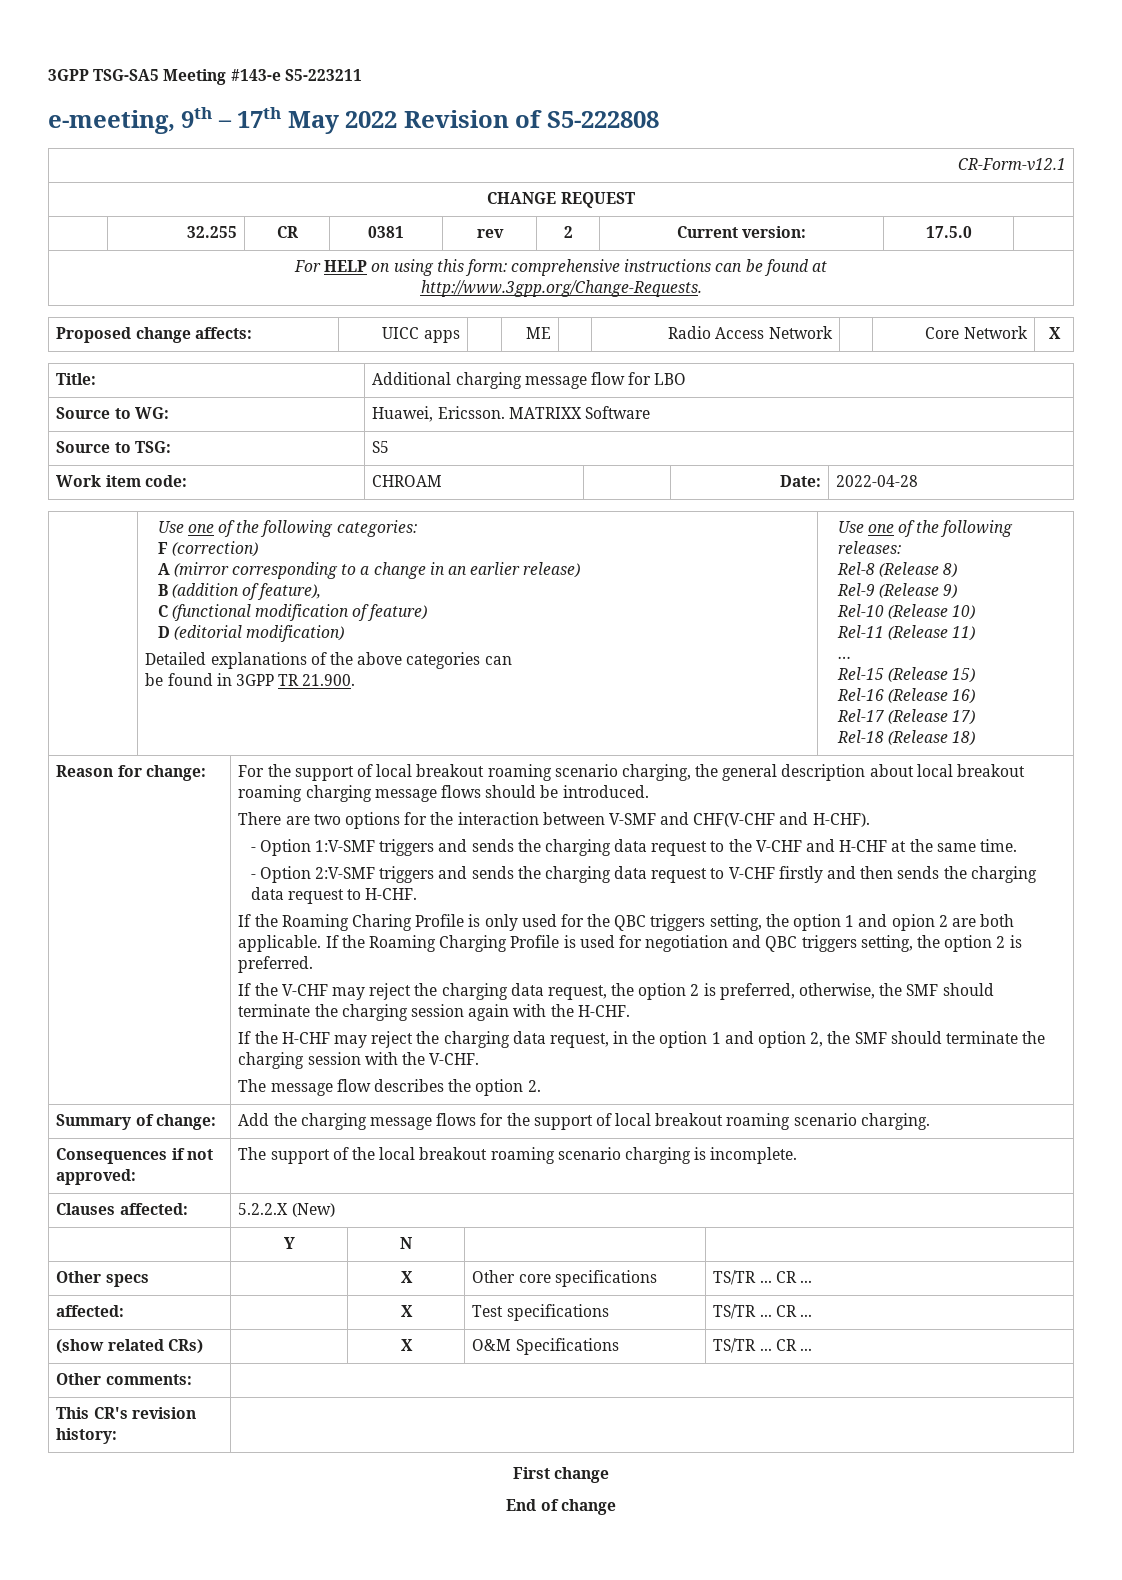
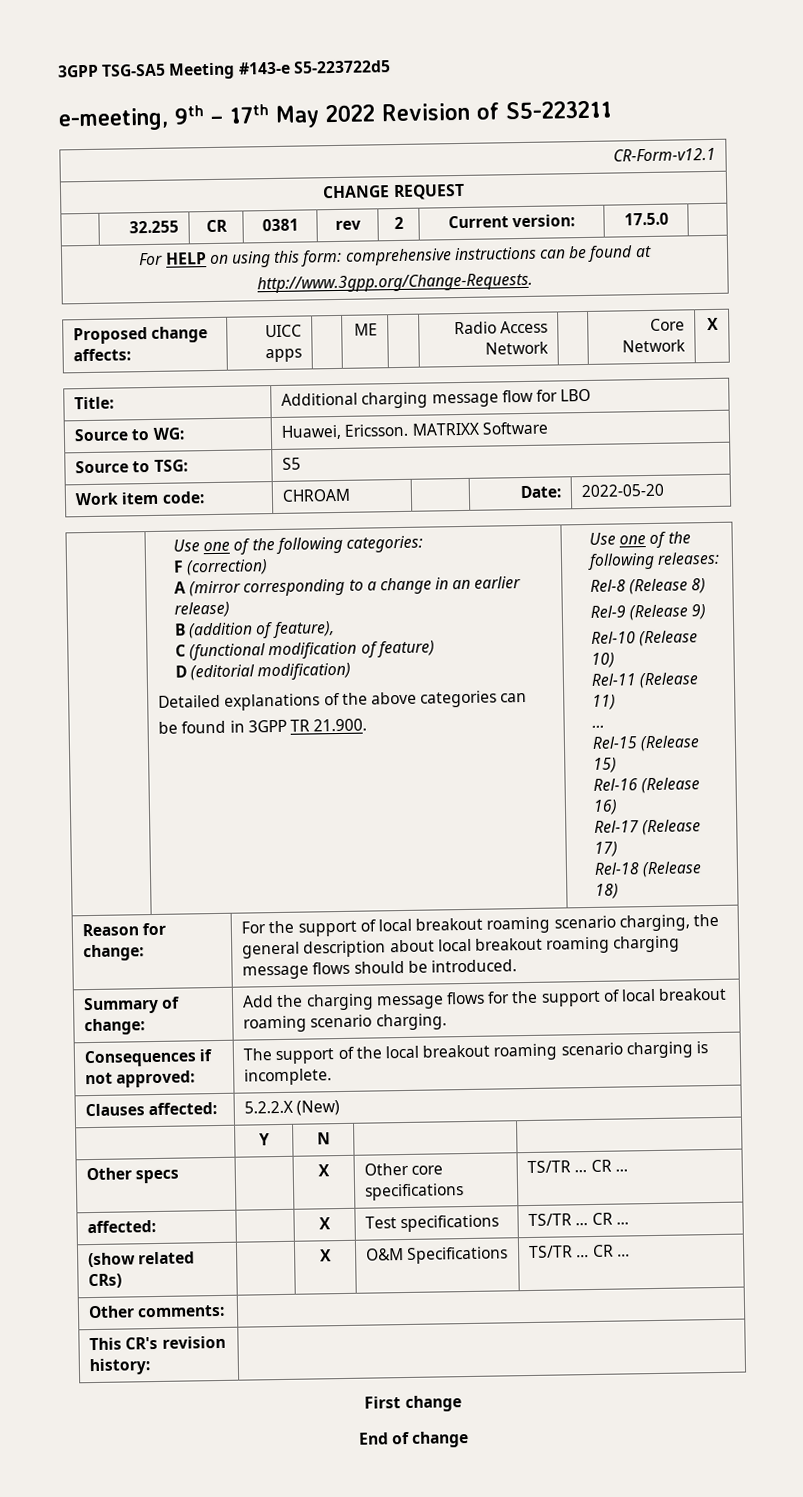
- 3GPP TSG-SA5 Meeting #143-e S5-223211
+ 3GPP TSG-SA5 Meeting #143-e S5-223722d5
- e-meeting, 9th – 17th May 2022 Revision of S5-222808
+ e-meeting, 9th – 17th May 2022 Revision of S5-223211
- Work item code: | CHROAM | | Date: | 2022-04-28
+ Work item code: | CHROAM | | Date: | 2022-05-20
- There are two options for the interaction between V-SMF and CHF(V-CHF and H-CHF).
- - Option 1:V-SMF triggers and sends the charging data request to the V-CHF and H-CHF at the same time.
- - Option 2:V-SMF triggers and sends the charging data request to V-CHF firstly and then sends the charging data request to H-CHF.
- If the Roaming Charing Profile is only used for the QBC triggers setting, the option 1 and opion 2 are both applicable. If the Roaming Charging Profile is used for negotiation and QBC triggers setting, the option 2 is preferred.
- If the V-CHF may reject the charging data request, the option 2 is preferred, otherwise, the SMF should terminate the charging session again with the H-CHF.
- If the H-CHF may reject the charging data request, in the option 1 and option 2, the SMF should terminate the charging session with the V-CHF.
- The message flow describes the option 2.

